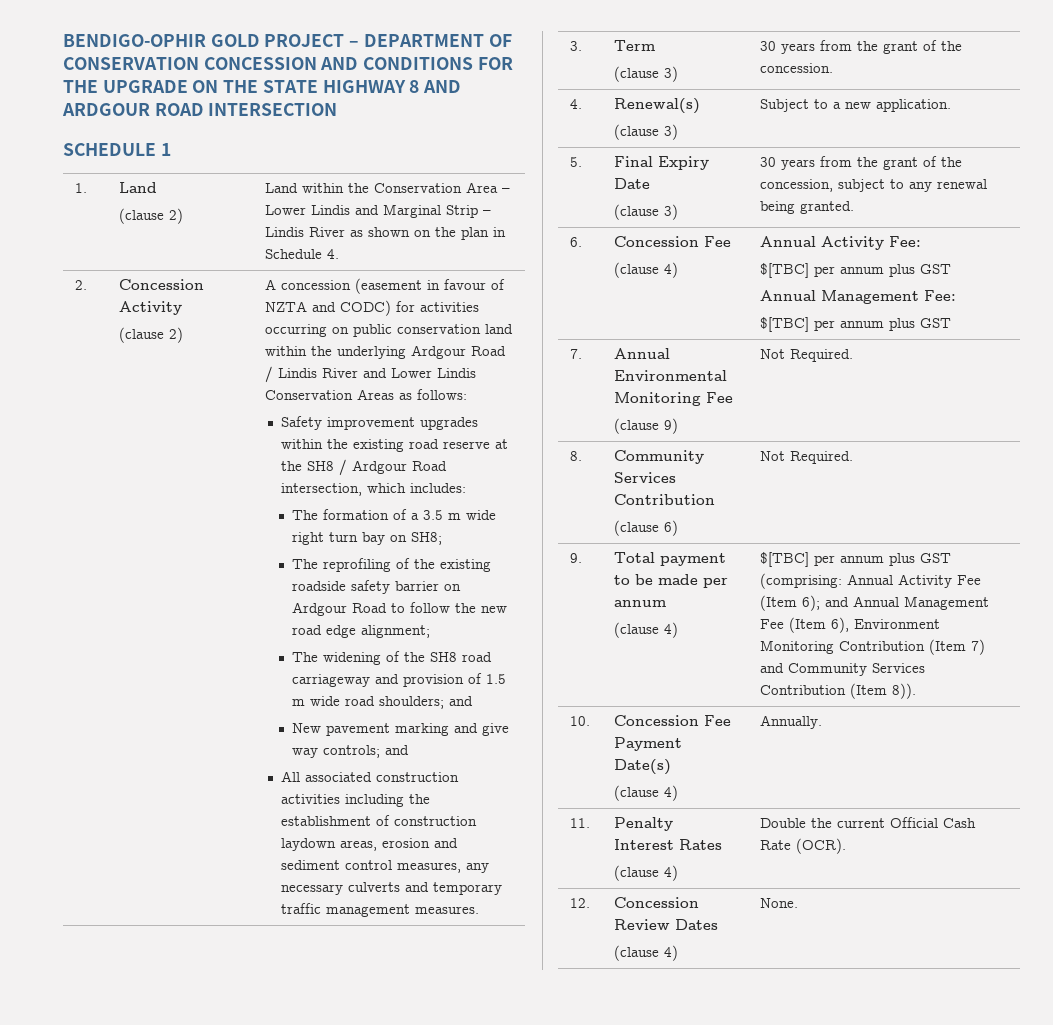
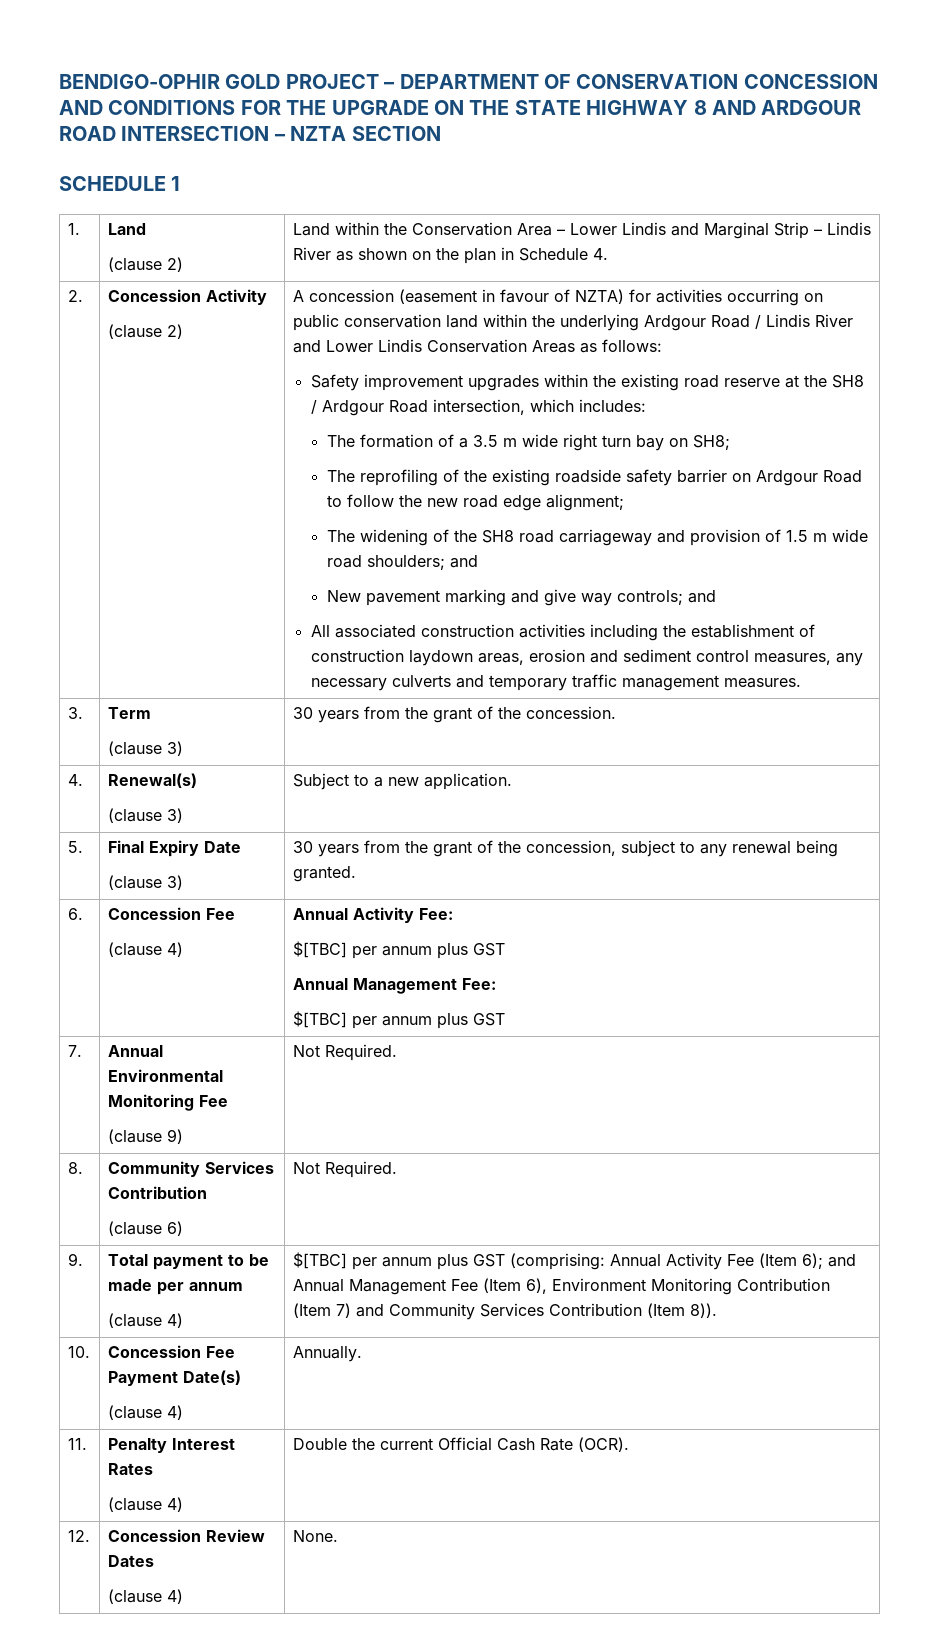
- BENDIGO-OPHIR GOLD PROJECT – DEPARTMENT OF CONSERVATION CONCESSION AND CONDITIONS FOR THE UPGRADE ON THE STATE HIGHWAY 8 AND ARDGOUR ROAD INTERSECTION
+ BENDIGO-OPHIR GOLD PROJECT – DEPARTMENT OF CONSERVATION CONCESSION AND CONDITIONS FOR THE UPGRADE ON THE STATE HIGHWAY 8 AND ARDGOUR ROAD INTERSECTION – NZTA SECTION
- A concession (easement in favour of NZTA and CODC) for activities occurring on public conservation land within the underlying Ardgour Road / Lindis River and Lower Lindis Conservation Areas as follows:
+ A concession (easement in favour of NZTA) for activities occurring on public conservation land within the underlying Ardgour Road / Lindis River and Lower Lindis Conservation Areas as follows:

